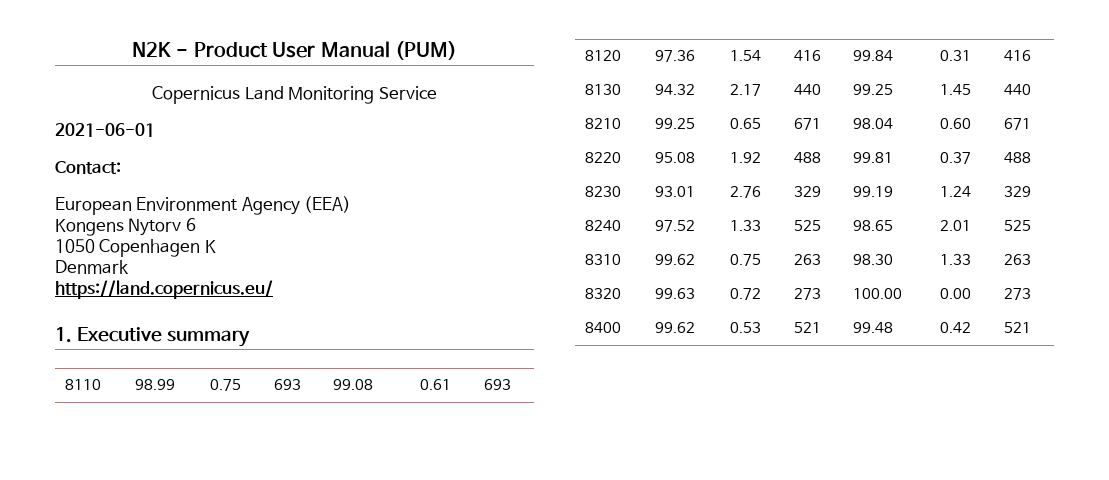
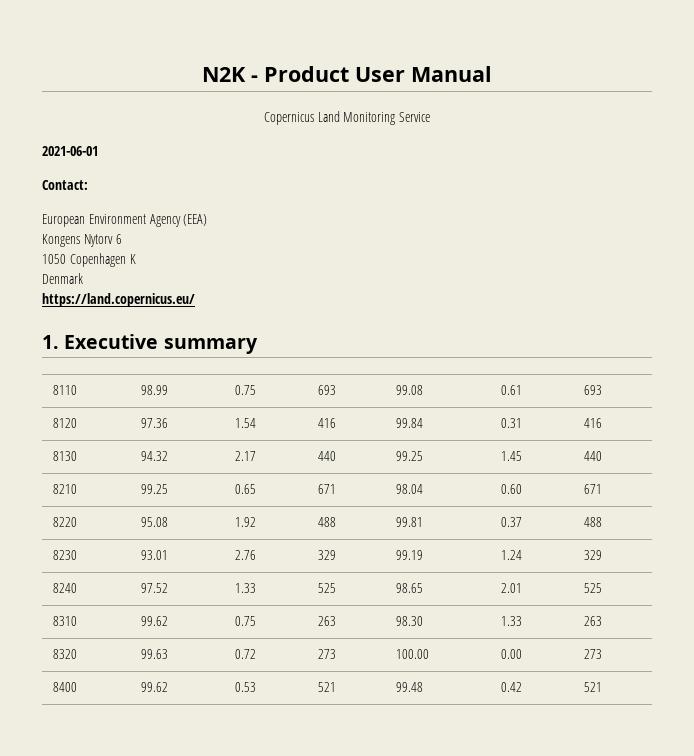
- N2K - Product User Manual (PUM)
+ N2K - Product User Manual

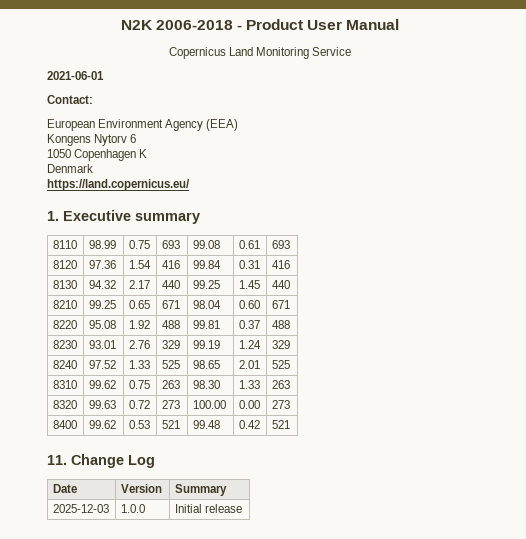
- N2K - Product User Manual
+ N2K 2006-2018 - Product User Manual
+ 11. Change Log
+ Date | Version | Summary
+ 2025-12-03 | 1.0.0 | Initial release

